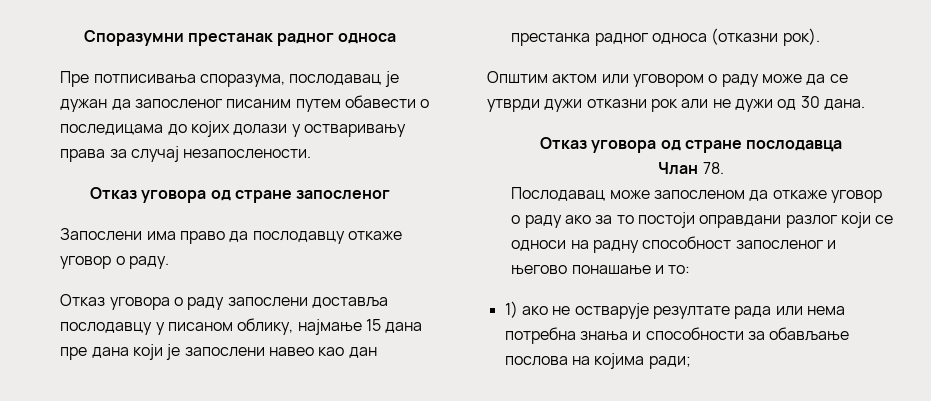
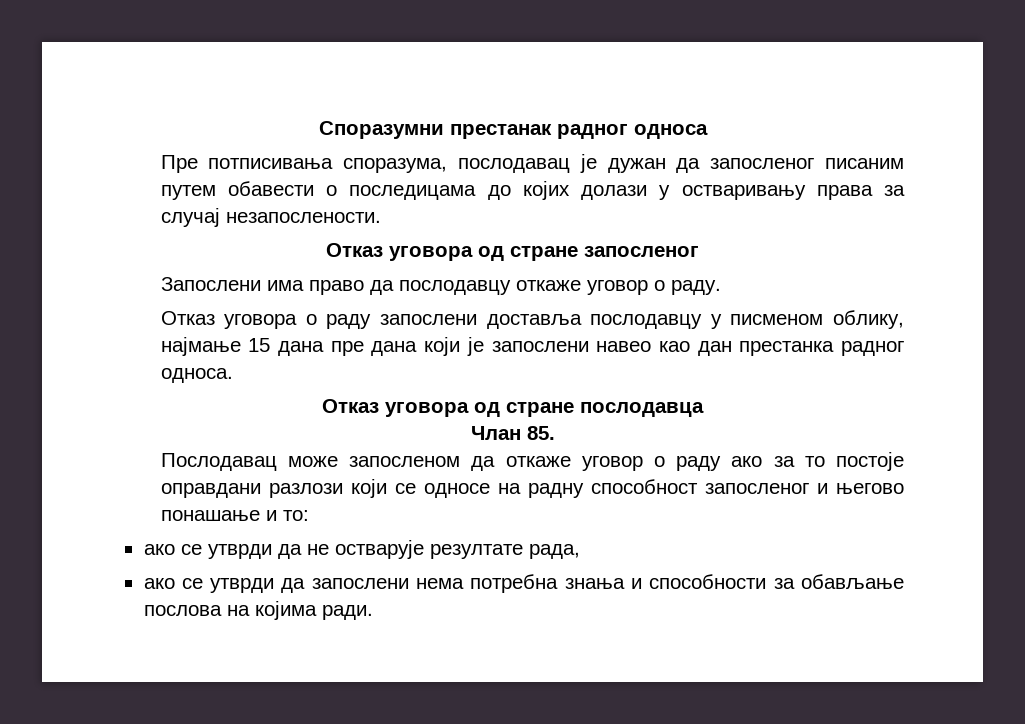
- Отказ уговора о раду запослени доставља послодавцу у писаном облику, најмање 15 дана пре дана који је запослени навео као дан престанка радног односа (отказни рок).
- Општим актом или уговором о раду може да се утврди дужи отказни рок али не дужи од 30 дана.
+ Отказ уговора о раду запослени доставља послодавцу у писменом облику, најмање 15 дана пре дана који је запослени навео као дан престанка радног односа.
- Члан 78.
+ Члан 85.
- Послодавац може запосленом да откаже уговор о раду ако за то постоjи оправдани разлог који се односи на радну способност запосленог и његово понашање и то:
+ Послодавац може запосленом да откаже уговор о раду ако за то постоје оправдани разлози који се односе на радну способност запосленог и његово понашање и то:
- 1) ако не остваруjе резултате рада или нема потребна знања и способности за обављање послова на којима ради;
+ ако се утврди да не остварује резултате рада,
+ ако се утврди да запослени нема потребна знања и способности за обављање послова на којима ради.

